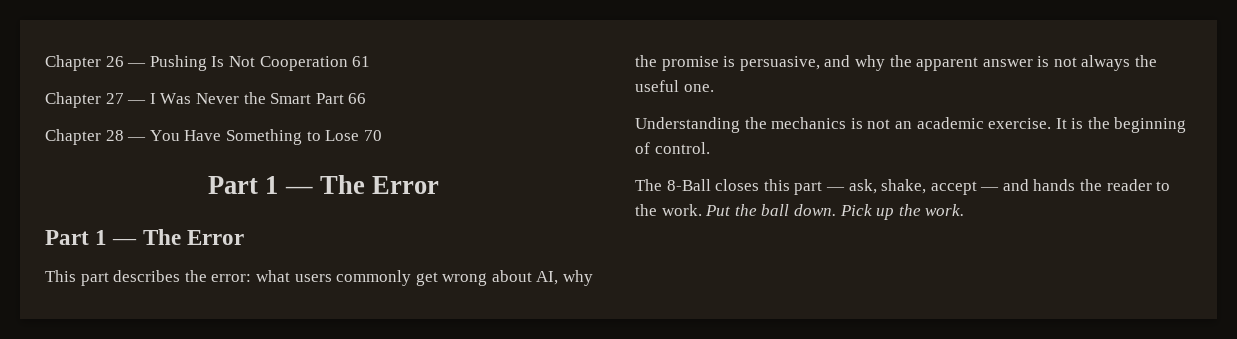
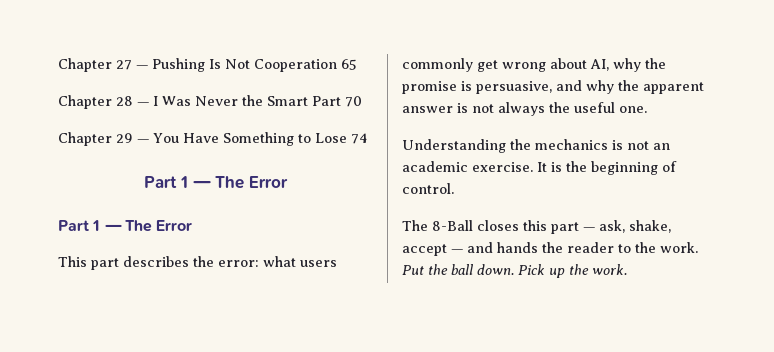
- Chapter 26 — Pushing Is Not Cooperation 61
- Chapter 27 — I Was Never the Smart Part 66
- Chapter 28 — You Have Something to Lose 70
+ Chapter 27 — Pushing Is Not Cooperation 65
+ Chapter 28 — I Was Never the Smart Part 70
+ Chapter 29 — You Have Something to Lose 74

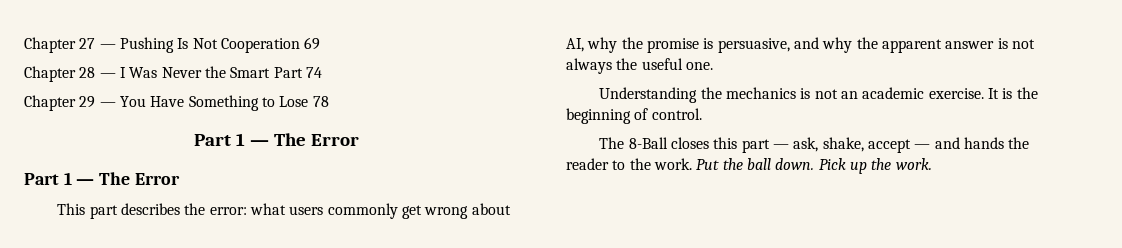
- Chapter 27 — Pushing Is Not Cooperation 65
+ Chapter 27 — Pushing Is Not Cooperation 69
- Chapter 28 — I Was Never the Smart Part 70
+ Chapter 28 — I Was Never the Smart Part 74
- Chapter 29 — You Have Something to Lose 74
+ Chapter 29 — You Have Something to Lose 78

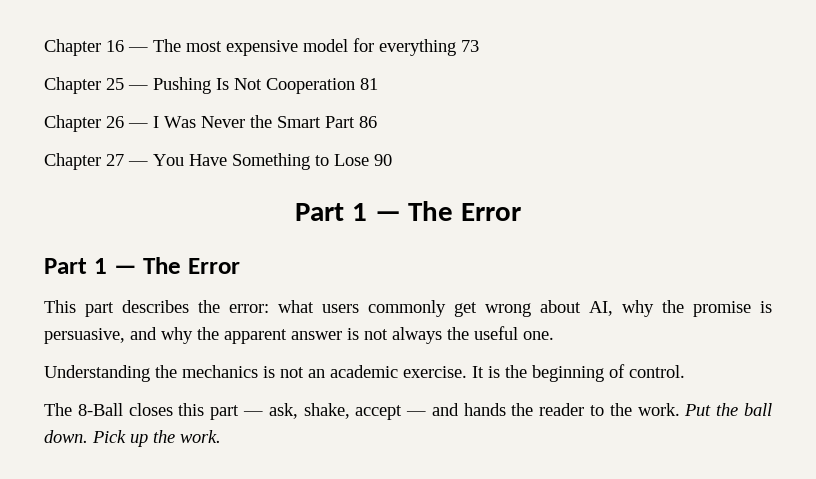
- Chapter 27 — Pushing Is Not Cooperation 69
- Chapter 28 — I Was Never the Smart Part 74
- Chapter 29 — You Have Something to Lose 78
+ Chapter 16 — The most expensive model for everything 73
+ Chapter 25 — Pushing Is Not Cooperation 81
+ Chapter 26 — I Was Never the Smart Part 86
+ Chapter 27 — You Have Something to Lose 90

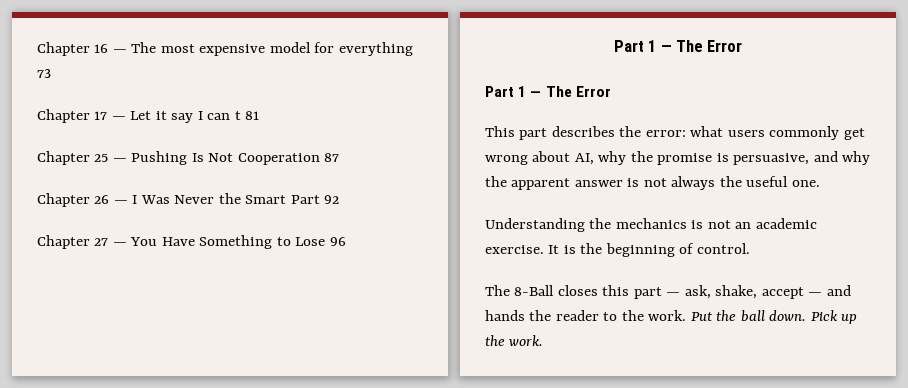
+ Chapter 17 — Let it say I can t 81
- Chapter 25 — Pushing Is Not Cooperation 81
+ Chapter 25 — Pushing Is Not Cooperation 87
- Chapter 26 — I Was Never the Smart Part 86
+ Chapter 26 — I Was Never the Smart Part 92
- Chapter 27 — You Have Something to Lose 90
+ Chapter 27 — You Have Something to Lose 96

